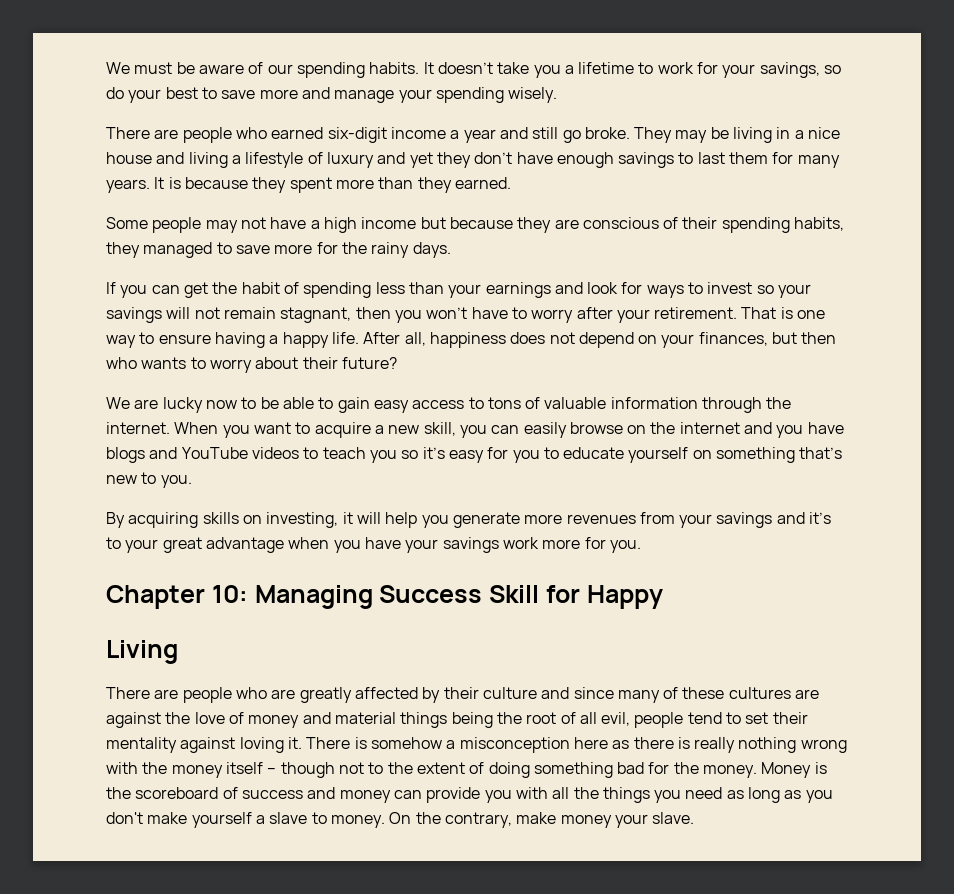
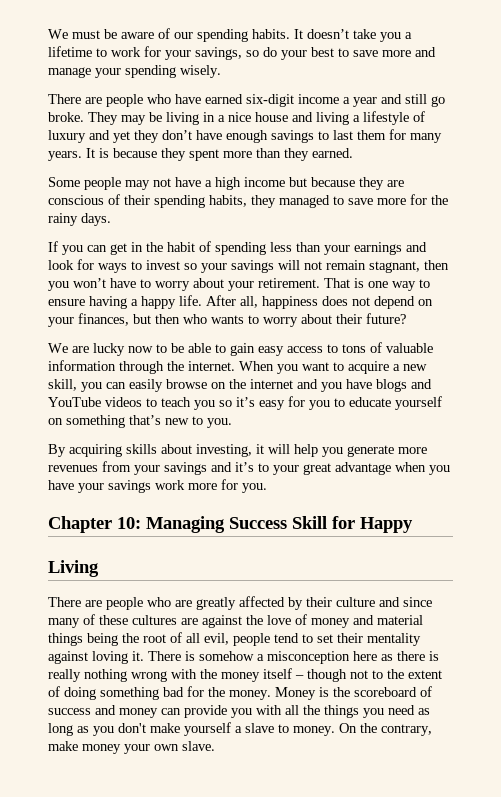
- There are people who earned six-digit income a year and still go broke.
+ There are people who have earned six-digit income a year and still go broke.
- If you can get the habit of spending less than your earnings and look for ways to invest so your savings will not remain stagnant, then you won’t have to worry after your retirement.
+ If you can get in the habit of spending less than your earnings and look for ways to invest so your savings will not remain stagnant, then you won’t have to worry about your retirement.
- By acquiring skills on investing, it will help you generate more revenues from your savings and it’s to your great advantage when you have your savings work more for you.
+ By acquiring skills about investing, it will help you generate more revenues from your savings and it’s to your great advantage when you have your savings work more for you.
- On the contrary, make money your slave.
+ On the contrary, make money your own slave.

